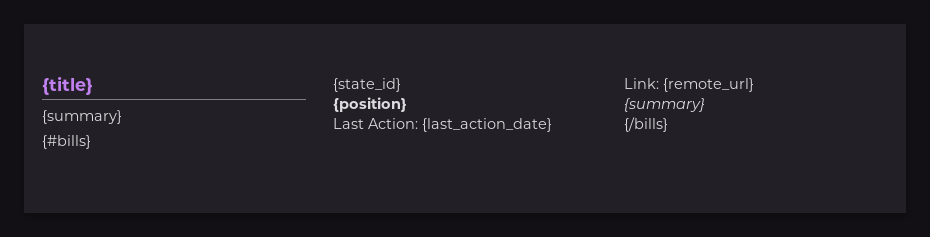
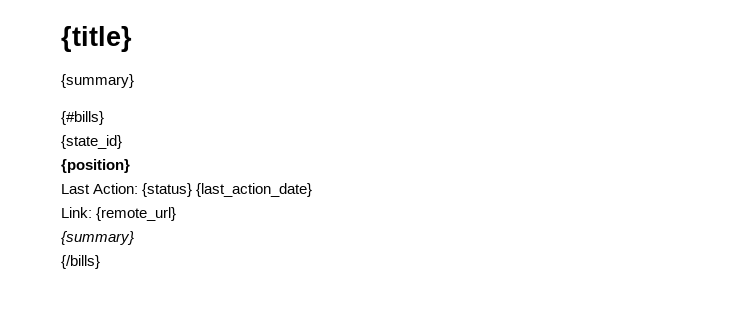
- Last Action: {last_action_date}
+ Last Action: {status} {last_action_date}

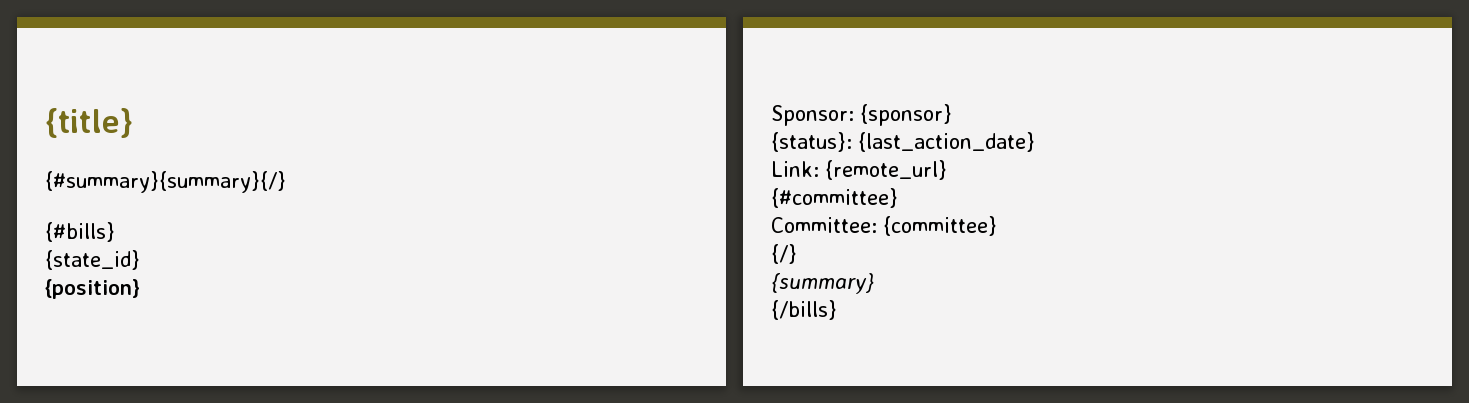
  {title}
- {summary}
+ {#summary}{summary}{/}
- Last Action: {status} {last_action_date}
+ Sponsor: {sponsor}
+ {status}: {last_action_date}
+ {#committee}
+ Committee: {committee}
+ {/}

